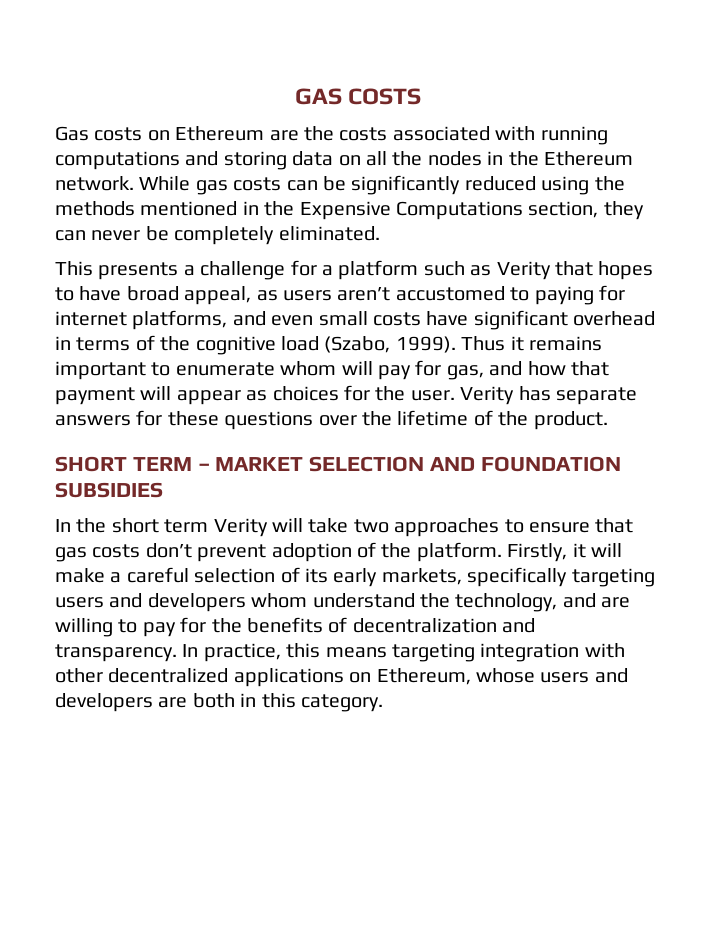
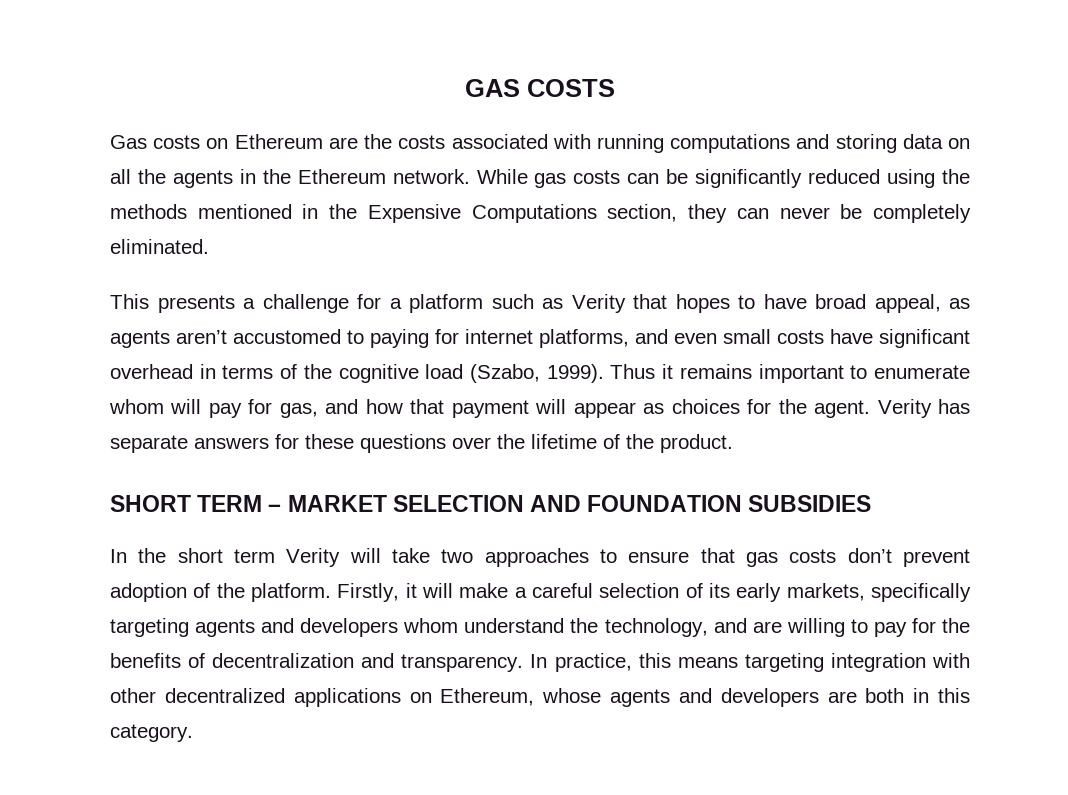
- Gas costs on Ethereum are the costs associated with running computations and storing data on all the nodes in the Ethereum network.
+ Gas costs on Ethereum are the costs associated with running computations and storing data on all the agents in the Ethereum network.
- This presents a challenge for a platform such as Verity that hopes to have broad appeal, as users aren’t accustomed to paying for internet platforms, and even small costs have significant overhead in terms of the cognitive load (Szabo, 1999).
+ This presents a challenge for a platform such as Verity that hopes to have broad appeal, as agents aren’t accustomed to paying for internet platforms, and even small costs have significant overhead in terms of the cognitive load (Szabo, 1999).
- Thus it remains important to enumerate whom will pay for gas, and how that payment will appear as choices for the user.
+ Thus it remains important to enumerate whom will pay for gas, and how that payment will appear as choices for the agent.
- Firstly, it will make a careful selection of its early markets, specifically targeting users and developers whom understand the technology, and are willing to pay for the benefits of decentralization and transparency.
+ Firstly, it will make a careful selection of its early markets, specifically targeting agents and developers whom understand the technology, and are willing to pay for the benefits of decentralization and transparency.
- In practice, this means targeting integration with other decentralized applications on Ethereum, whose users and developers are both in this category.
+ In practice, this means targeting integration with other decentralized applications on Ethereum, whose agents and developers are both in this category.

